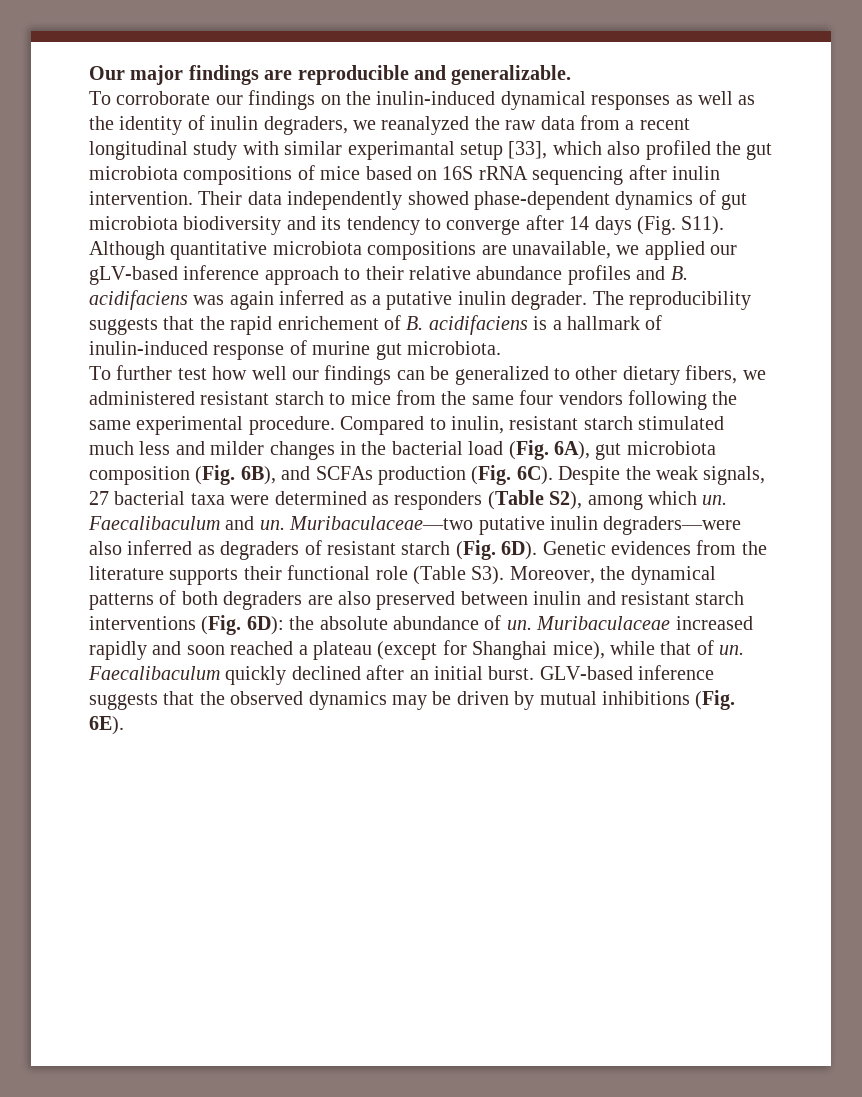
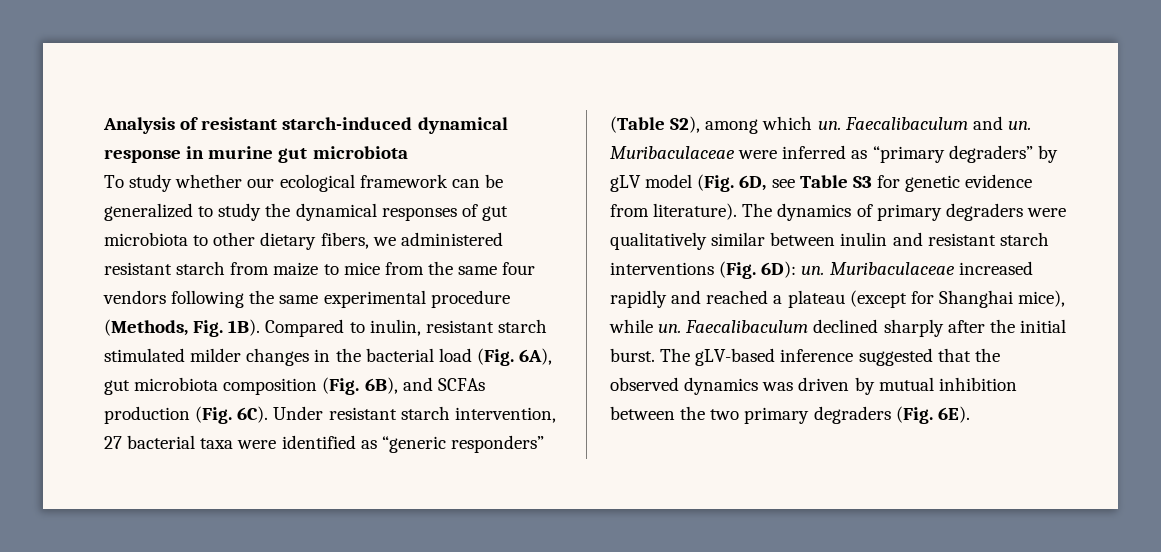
- Our major findings are reproducible and generalizable.
- To corroborate our findings on the inulin-induced dynamical responses as well as the identity of inulin degraders, we reanalyzed the raw data from a recent longitudinal study with similar experimantal setup [33], which also profiled the gut microbiota compositions of mice based on 16S rRNA sequencing after inulin intervention. Their data independently showed phase-dependent dynamics of gut microbiota biodiversity and its tendency to converge after 14 days (Fig. S11). Although quantitative microbiota compositions are unavailable, we applied our gLV-based inference approach to their relative abundance profiles and B. acidifaciens was again inferred as a putative inulin degrader. The reproducibility suggests that the rapid enrichement of B. acidifaciens is a hallmark of inulin-induced response of murine gut microbiota.
- To further test how well our findings can be generalized to other dietary fibers, we administered resistant starch to mice from the same four vendors following the same experimental procedure.
+ Analysis of resistant starch-induced dynamical response in murine gut microbiota
+ To study whether our ecological framework can be generalized to study the dynamical responses of gut microbiota to other dietary fibers, we administered resistant starch from maize to mice from the same four vendors following the same experimental procedure (Methods, Fig. 1B).
- Compared to inulin, resistant starch stimulated much less and milder changes in the bacterial load (Fig. 6A), gut microbiota composition (Fig. 6B), and SCFAs production (Fig. 6C).
+ Compared to inulin, resistant starch stimulated milder changes in the bacterial load (Fig. 6A), gut microbiota composition (Fig. 6B), and SCFAs production (Fig. 6C).
- Despite the weak signals, 27 bacterial taxa were determined as responders (Table S2), among which un.
+ Under resistant starch intervention, 27 bacterial taxa were identified as “generic responders” (Table S2), among which un.
- Muribaculaceae—two putative inulin degraders—were also inferred as degraders of resistant starch (Fig. 6D). Genetic evidences from the literature supports their functional role (Table S3). Moreover, the dynamical patterns of both degraders are also preserved between inulin and resistant starch interventions (Fig. 6D): the absolute abundance of un.
+ Muribaculaceae were inferred as “primary degraders” by gLV model (Fig. 6D, see Table S3 for genetic evidence from literature). The dynamics of primary degraders were qualitatively similar between inulin and resistant starch interventions (Fig. 6D): un.
- Muribaculaceae increased rapidly and soon reached a plateau (except for Shanghai mice), while that of un. Faecalibaculum quickly declined after an initial burst. GLV-based inference suggests that the observed dynamics may be driven by mutual inhibitions (Fig. 6E).
+ Muribaculaceae increased rapidly and reached a plateau (except for Shanghai mice), while un. Faecalibaculum declined sharply after the initial burst. The gLV-based inference suggested that the observed dynamics was driven by mutual inhibition between the two primary degraders (Fig. 6E).

